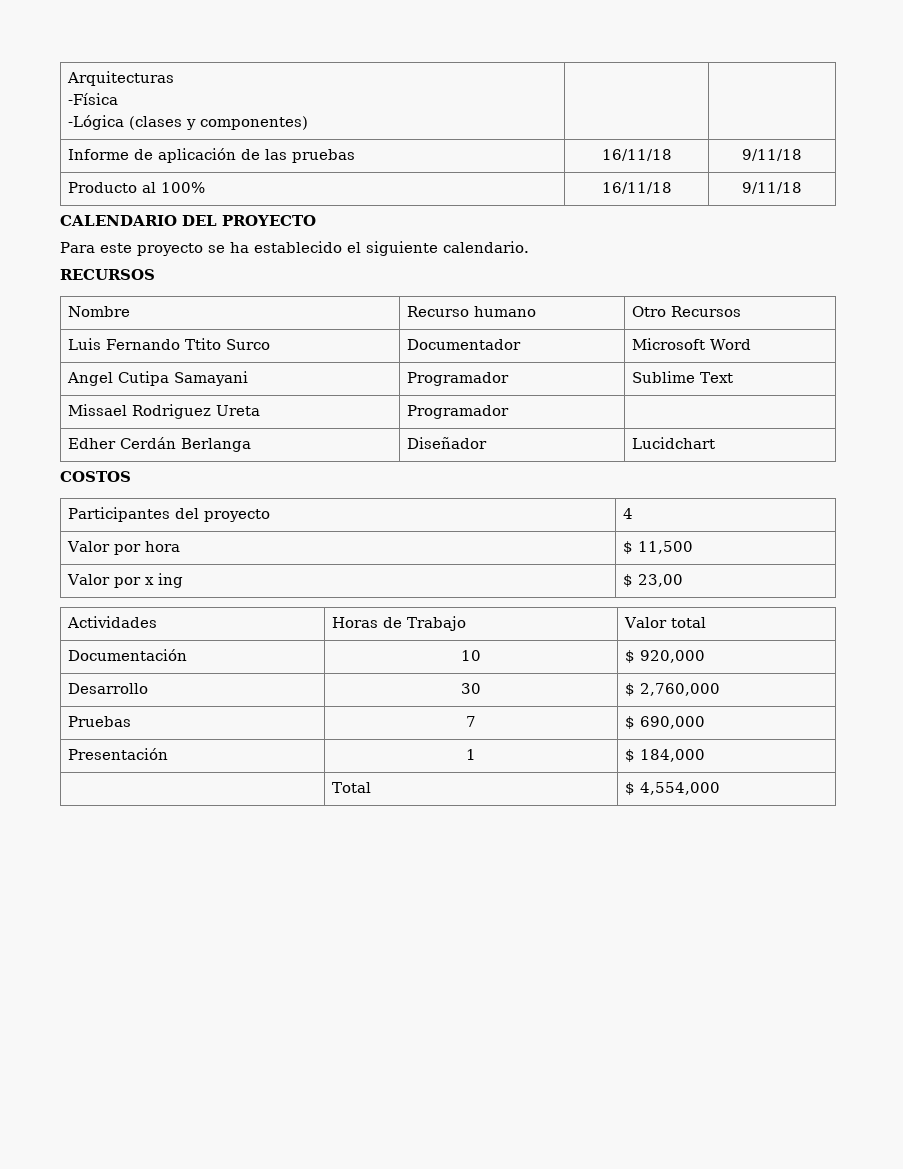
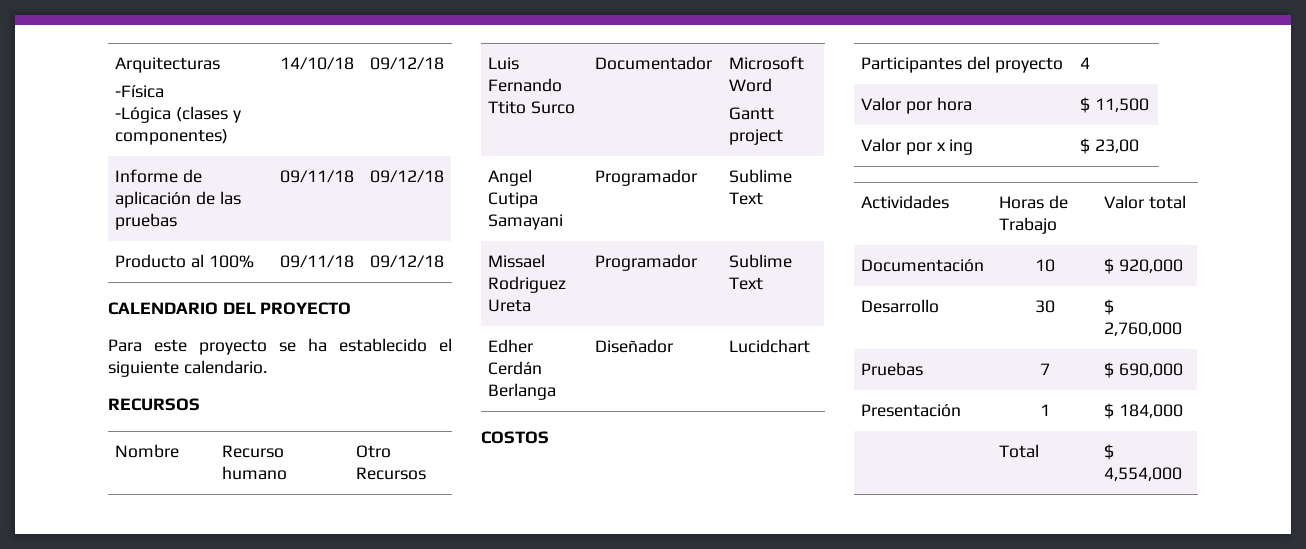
  Arquitecturas
  -Física
- -Lógica (clases y componentes) | |
+ -Lógica (clases y componentes) | 14/10/18 | 09/12/18
- Informe de aplicación de las pruebas | 16/11/18 | 9/11/18
+ Informe de aplicación de las pruebas | 09/11/18 | 09/12/18
- Producto al 100% | 16/11/18 | 9/11/18
+ Producto al 100% | 09/11/18 | 09/12/18
  Luis Fernando Ttito Surco | Documentador | Microsoft Word
+ Gantt project
- Missael Rodriguez Ureta | Programador |
+ Missael Rodriguez Ureta | Programador | Sublime Text

